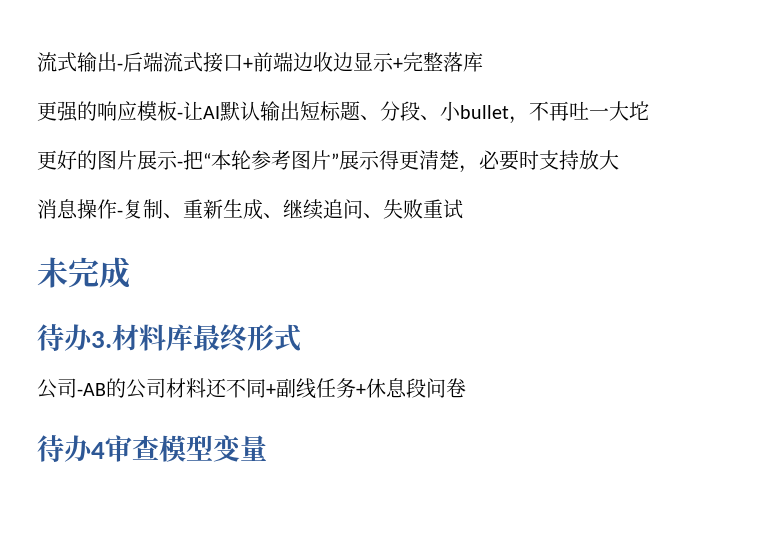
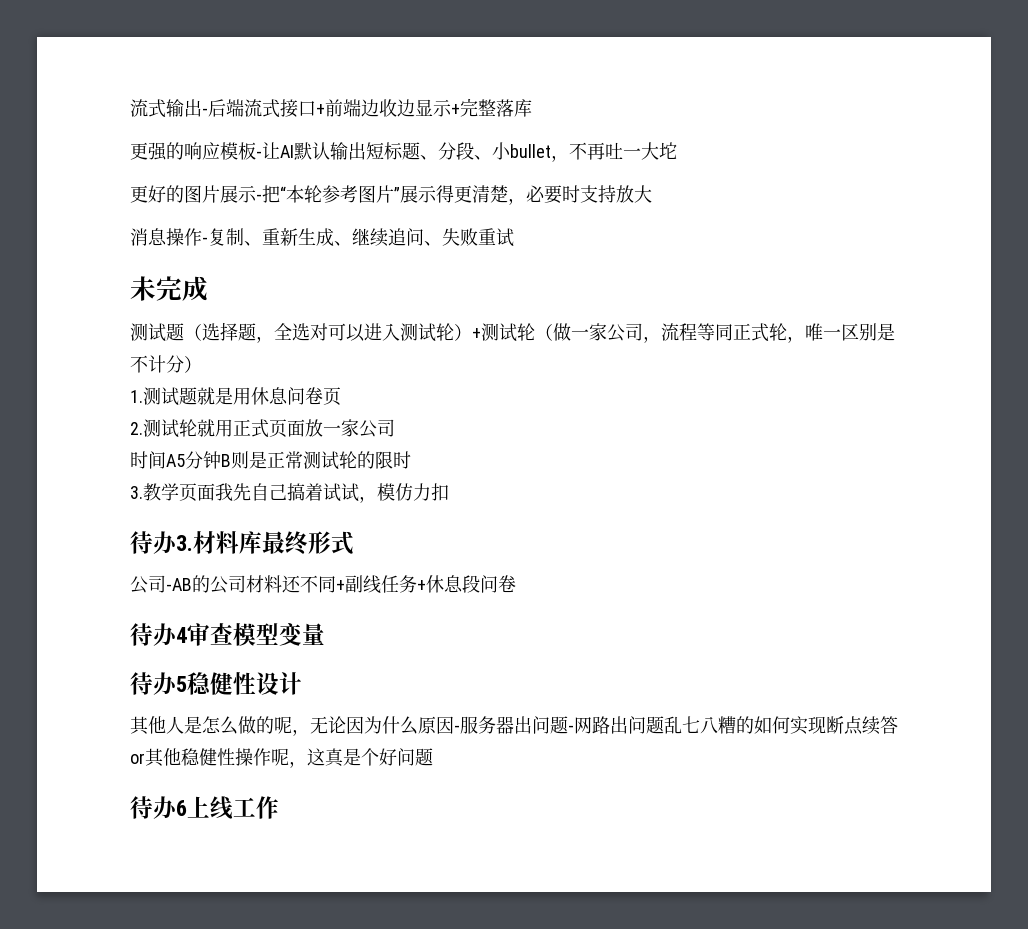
+ 测试题（选择题，全选对可以进入测试轮）+测试轮（做一家公司，流程等同正式轮，唯一区别是不计分）
+ 1.测试题就是用休息问卷页
+ 2.测试轮就用正式页面放一家公司
+ 时间A5分钟B则是正常测试轮的限时
+ 3.教学页面我先自己搞着试试，模仿力扣
+ 待办5稳健性设计
+ 其他人是怎么做的呢，无论因为什么原因-服务器出问题-网路出问题乱七八糟的如何实现断点续答or其他稳健性操作呢，这真是个好问题
+ 待办6上线工作

